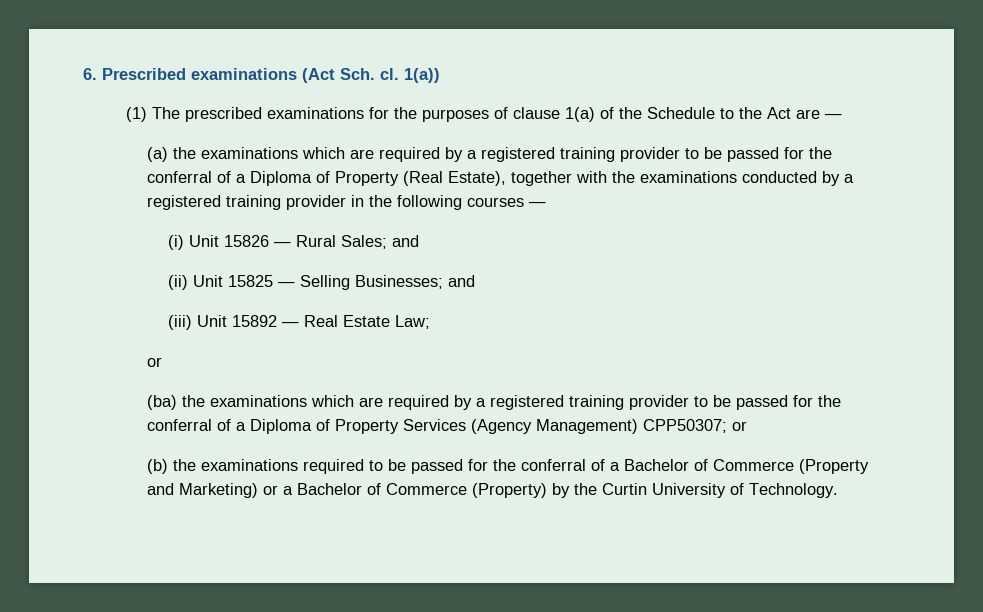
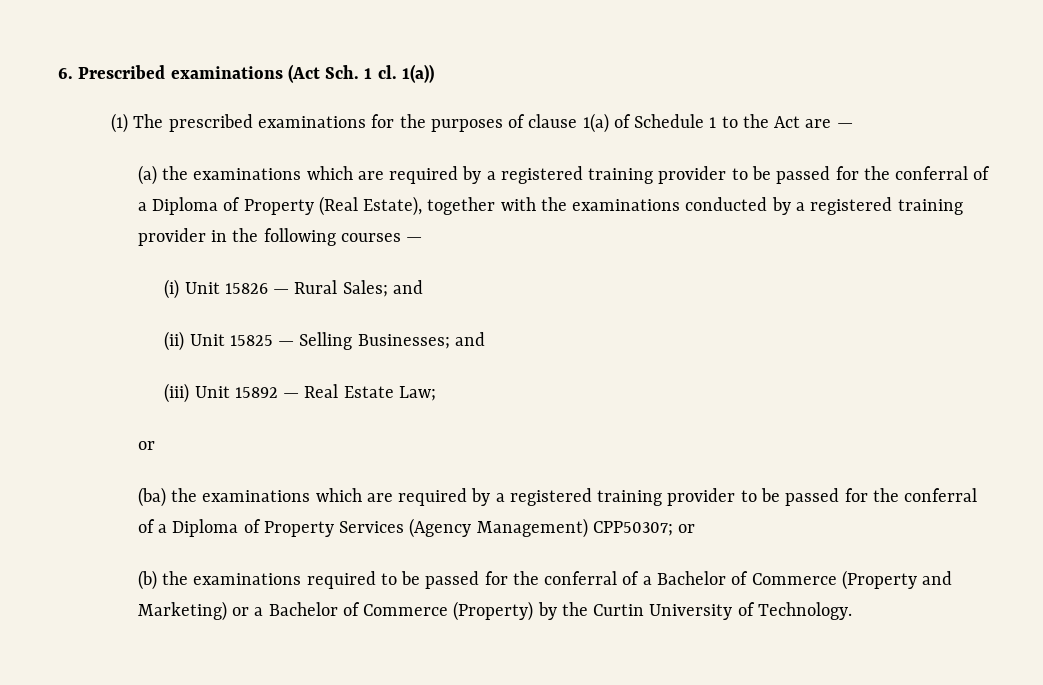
- 6. Prescribed examinations (Act Sch. cl.
+ 6. Prescribed examinations (Act Sch. 1 cl.
- (1) The prescribed examinations for the purposes of clause 1(a) of the Schedule to the Act are —
+ (1) The prescribed examinations for the purposes of clause 1(a) of Schedule 1 to the Act are —

